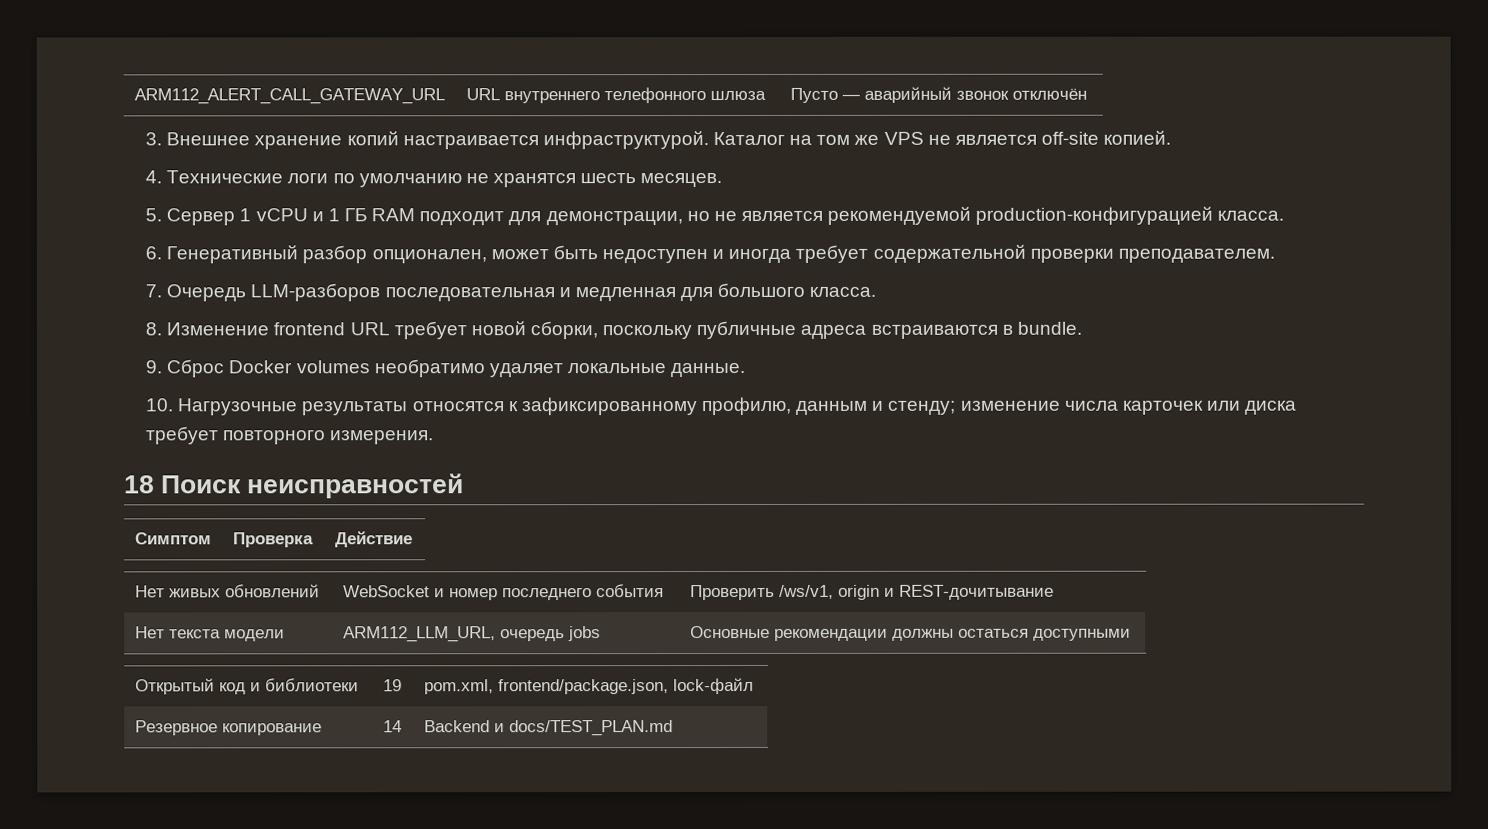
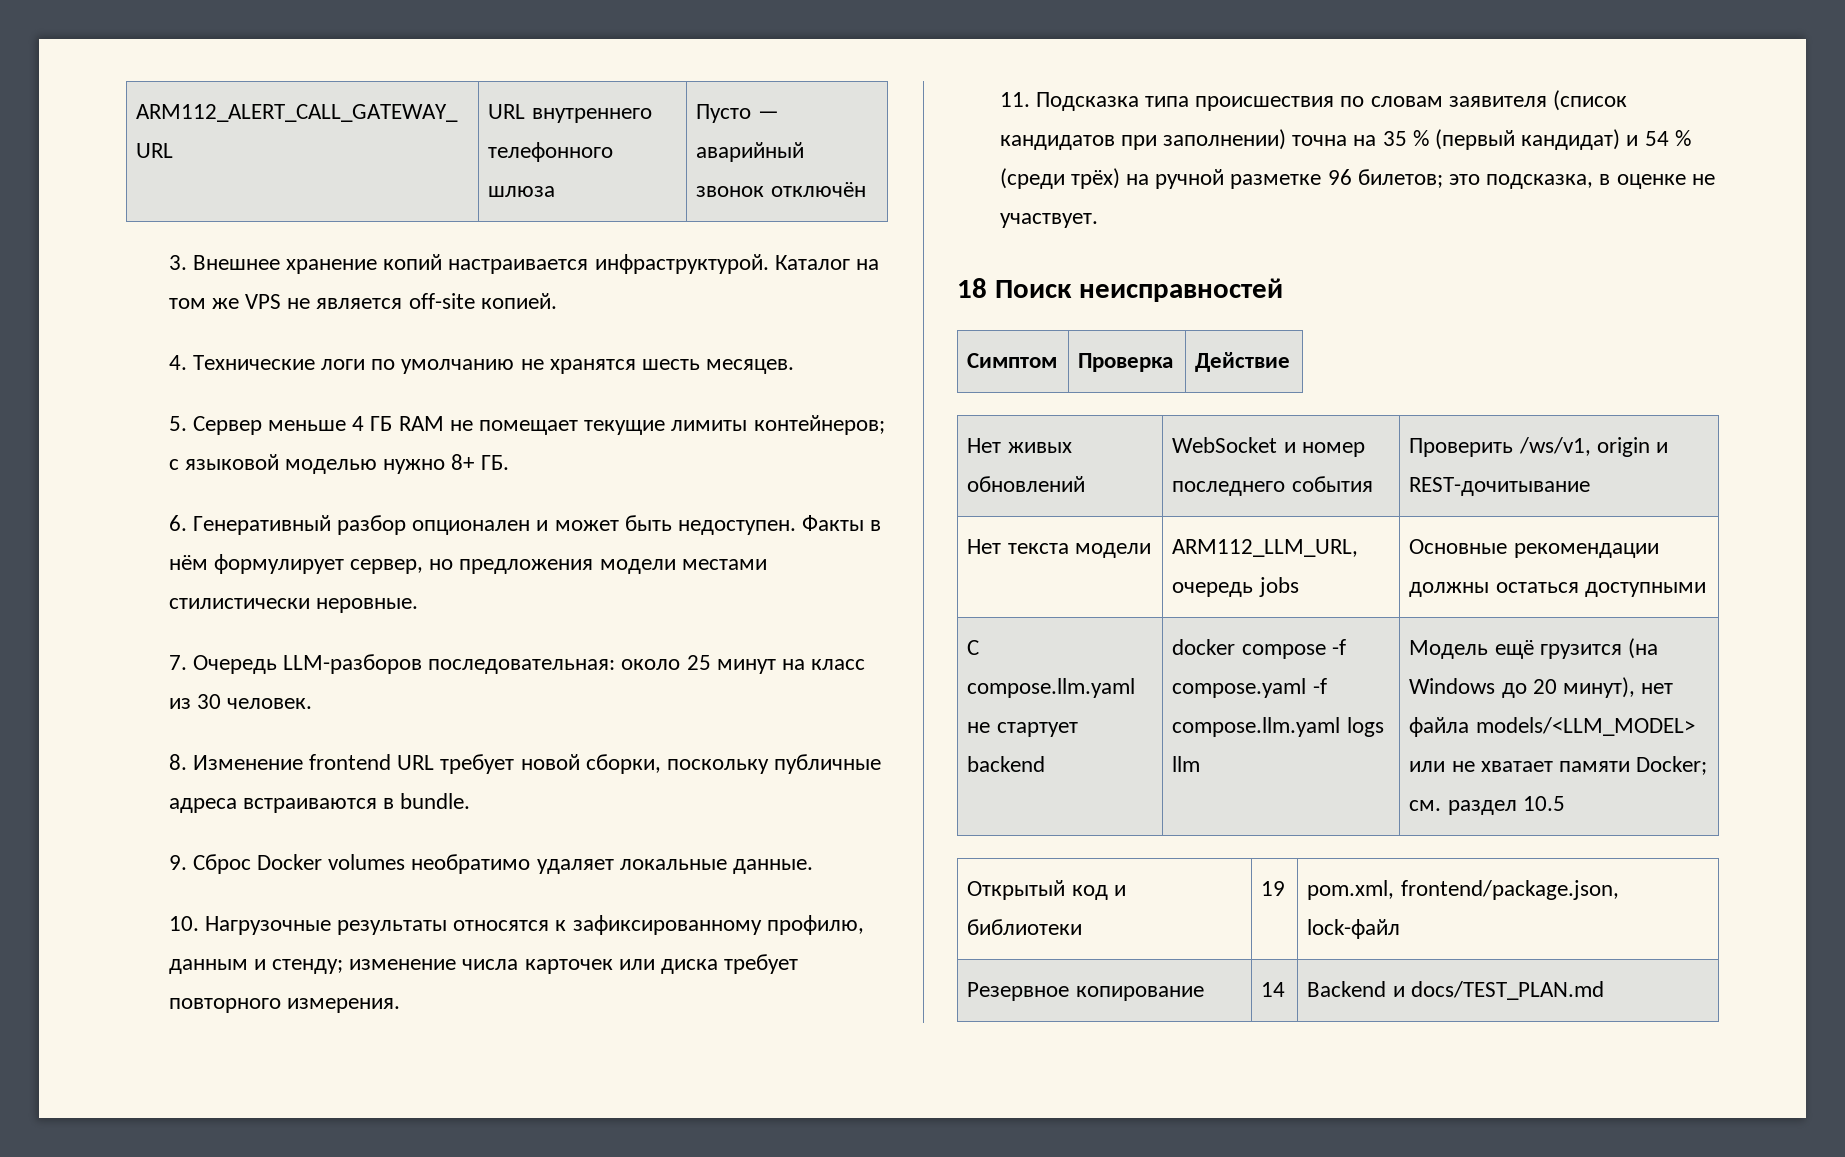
- 5. Сервер 1 vCPU и 1 ГБ RAM подходит для демонстрации, но не является рекомендуемой production-конфигурацией класса.
- 6. Генеративный разбор опционален, может быть недоступен и иногда требует содержательной проверки преподавателем.
- 7. Очередь LLM-разборов последовательная и медленная для большого класса.
+ 5. Сервер меньше 4 ГБ RAM не помещает текущие лимиты контейнеров; с языковой моделью нужно 8+ ГБ.
+ 6. Генеративный разбор опционален и может быть недоступен. Факты в нём формулирует сервер, но предложения модели местами стилистически неровные.
+ 7. Очередь LLM-разборов последовательная: около 25 минут на класс из 30 человек.
+ 11. Подсказка типа происшествия по словам заявителя (список кандидатов при заполнении) точна на 35 % (первый кандидат) и 54 % (среди трёх) на ручной разметке 96 билетов; это подсказка, в оценке не участвует.
+ С compose.llm.yaml не стартует backend | docker compose -f compose.yaml -f compose.llm.yaml logs llm | Модель ещё грузится (на Windows до 20 минут), нет файла models/<LLM_MODEL> или не хватает памяти Docker; см. раздел 10.5

